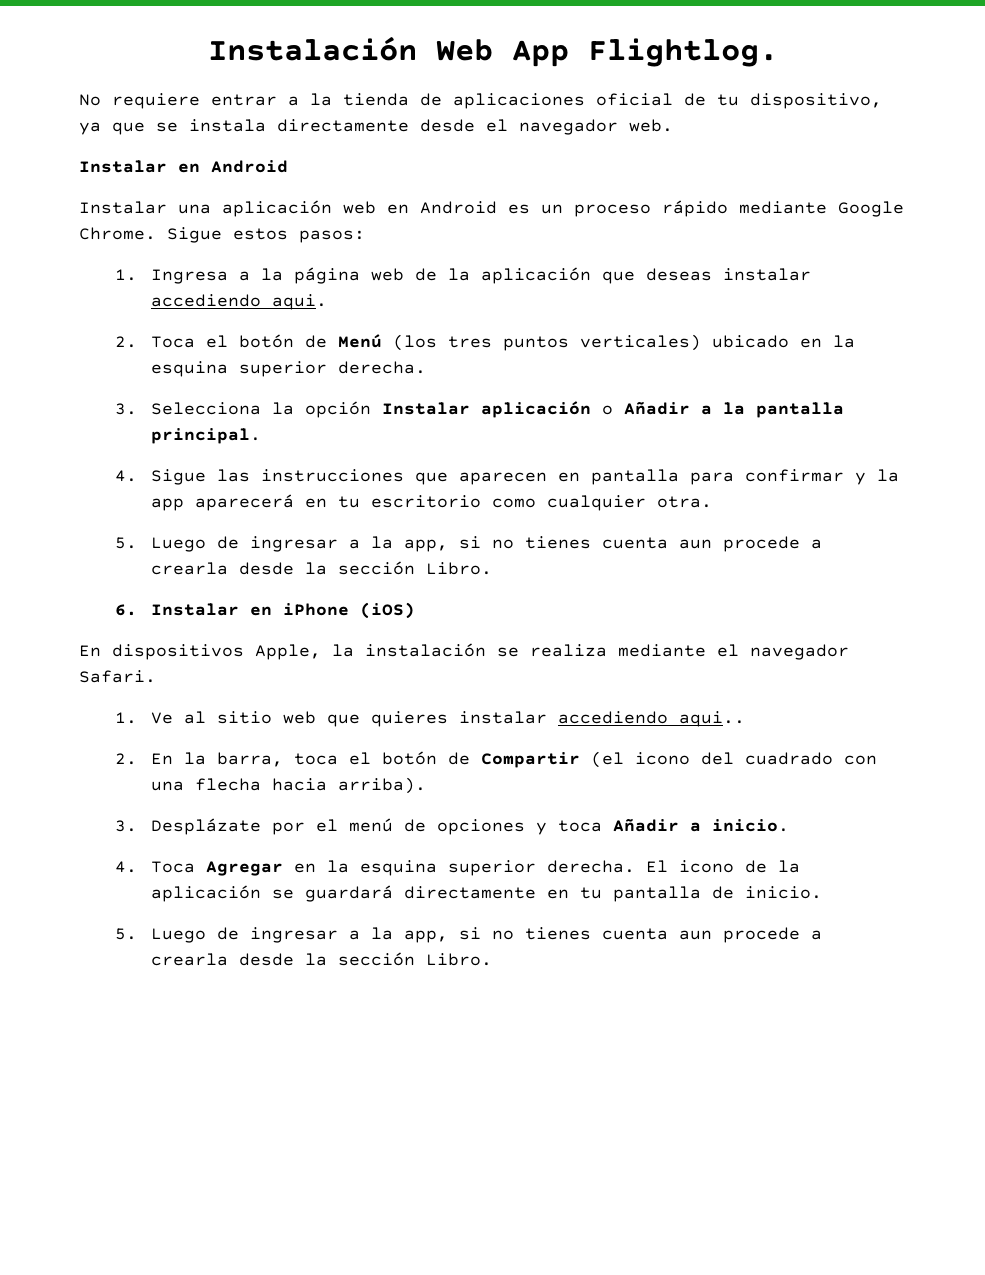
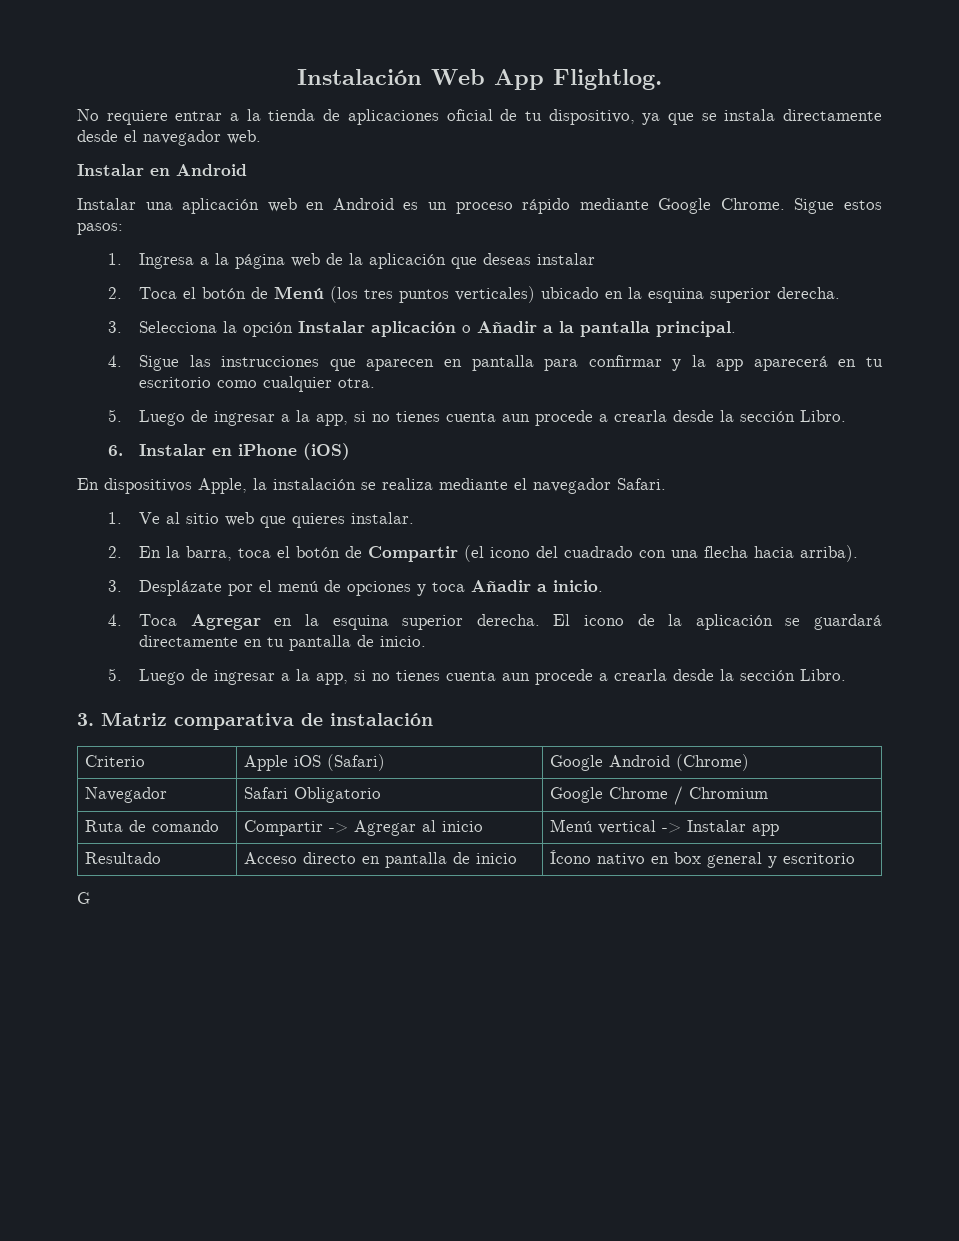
- 1. Ingresa a la página web de la aplicación que deseas instalar accediendo aqui.
+ 1. Ingresa a la página web de la aplicación que deseas instalar
- 1. Ve al sitio web que quieres instalar accediendo aqui..
+ 1. Ve al sitio web que quieres instalar.
+ 3. Matriz comparativa de instalación
+ Criterio | Apple iOS (Safari) | Google Android (Chrome)
+ Navegador | Safari Obligatorio | Google Chrome / Chromium
+ Ruta de comando | Compartir -> Agregar al inicio | Menú vertical -> Instalar app
+ Resultado | Acceso directo en pantalla de inicio | Ícono nativo en box general y escritorio
+ G

